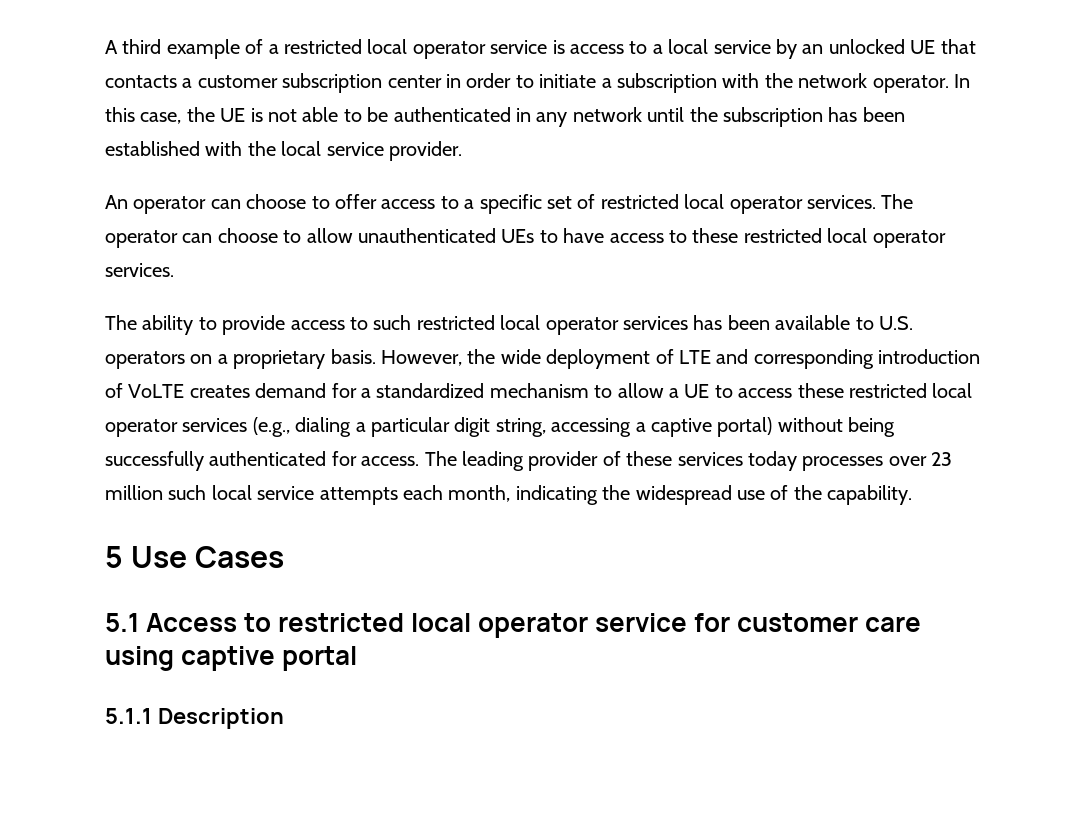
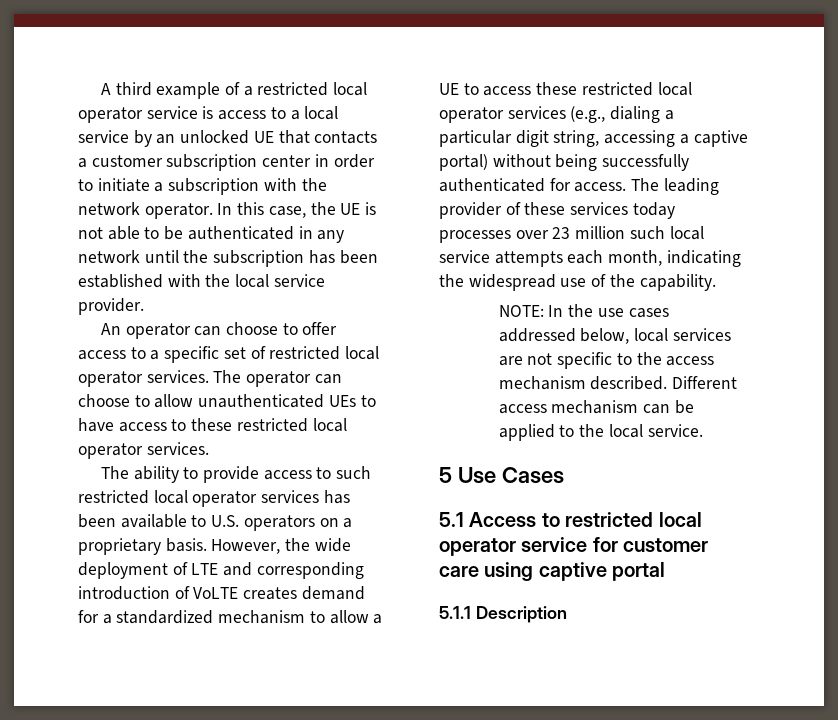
+ NOTE: In the use cases addressed below, local services are not specific to the access mechanism described. Different access mechanism can be applied to the local service.

